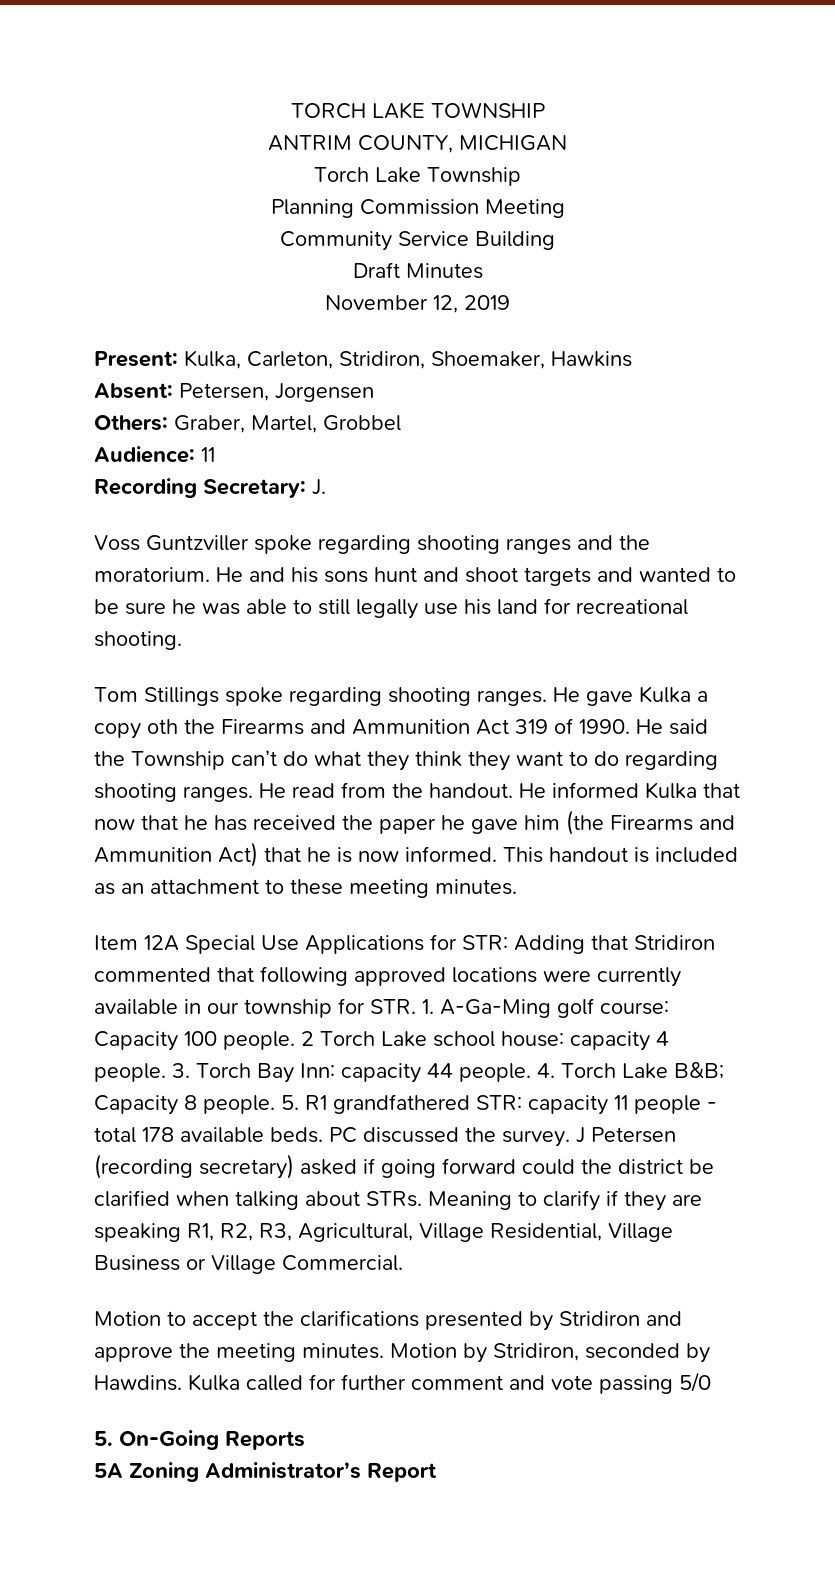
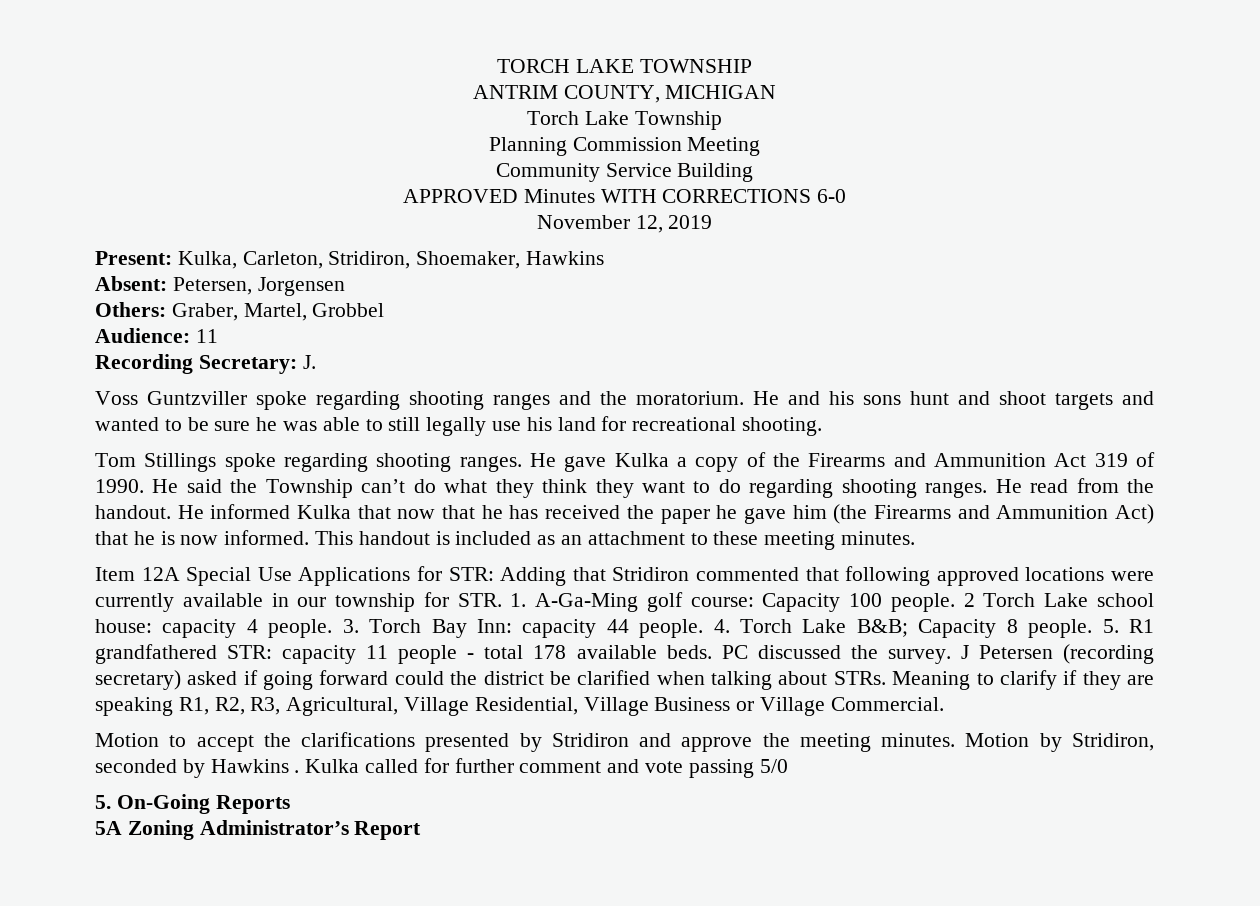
- Draft Minutes
+ APPROVED Minutes WITH CORRECTIONS 6-0
- He gave Kulka a copy oth the Firearms and Ammunition Act 319 of 1990.
+ He gave Kulka a copy of the Firearms and Ammunition Act 319 of 1990.
- Motion by Stridiron, seconded by Hawdins.
+ Motion by Stridiron, seconded by Hawkins .

